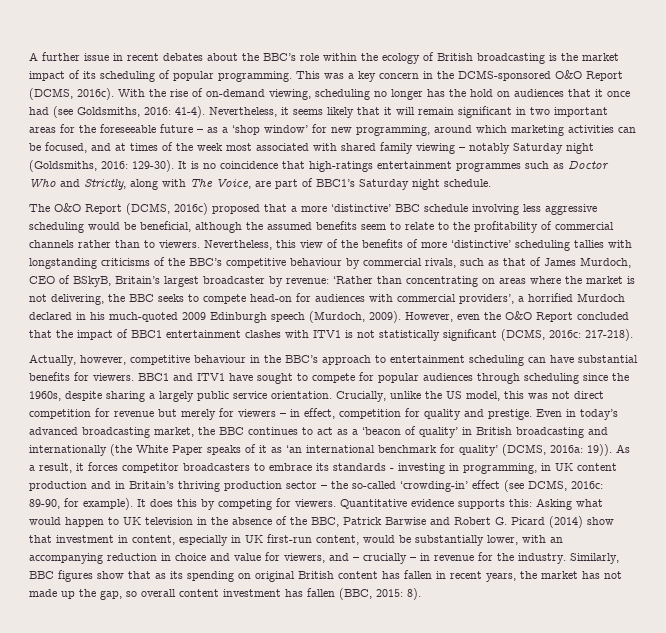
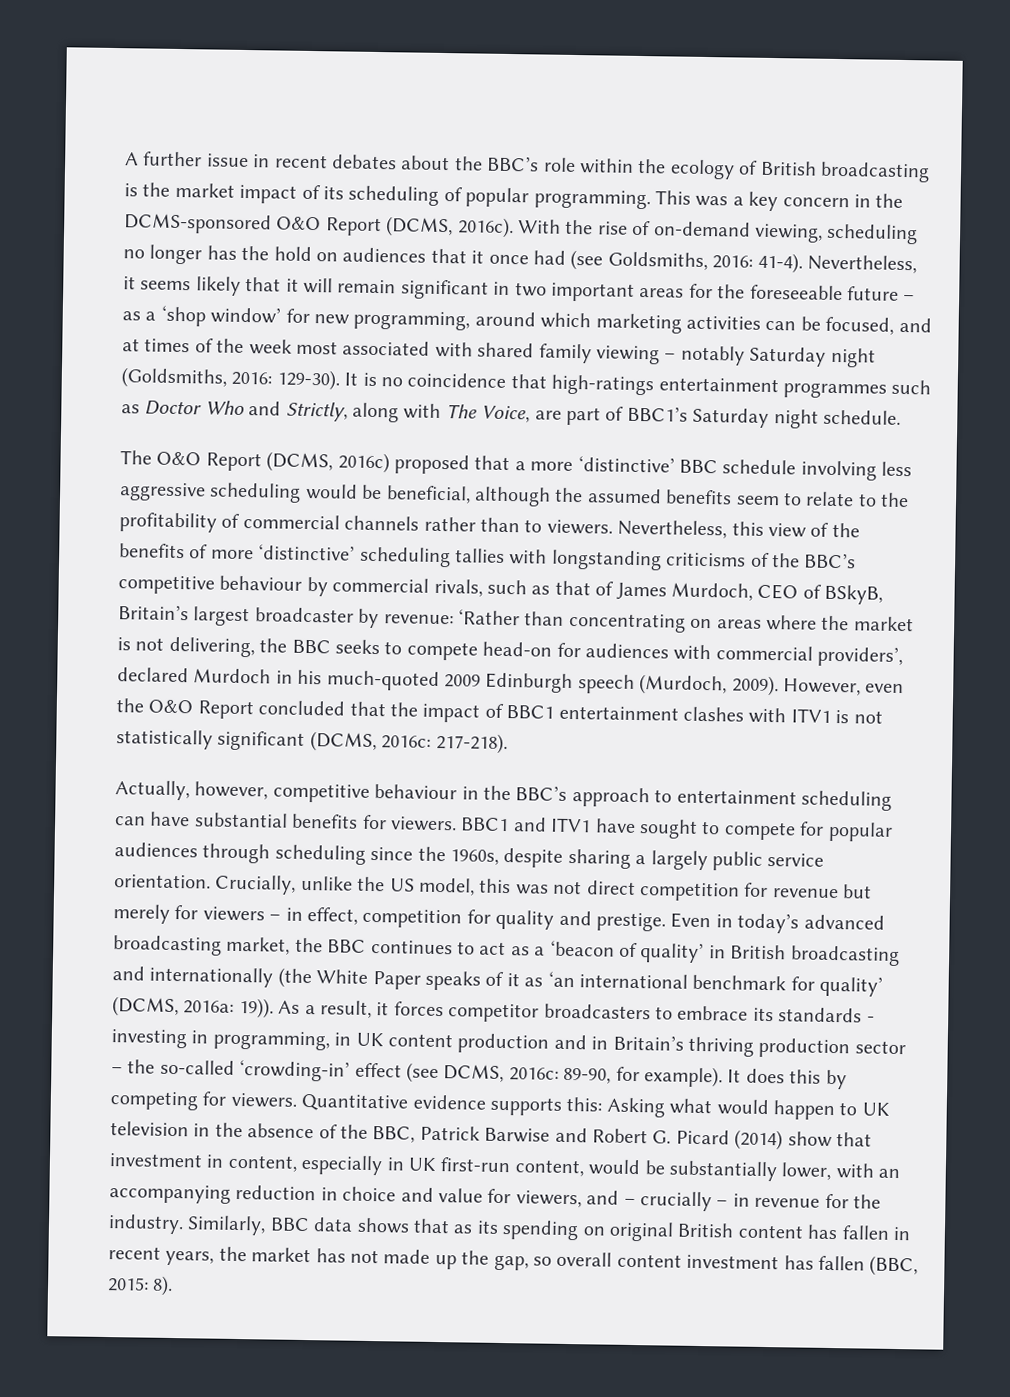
- ‘Rather than concentrating on areas where the market is not delivering, the BBC seeks to compete head-on for audiences with commercial providers’, a horrified Murdoch declared in his much-quoted 2009 Edinburgh speech (Murdoch, 2009).
+ ‘Rather than concentrating on areas where the market is not delivering, the BBC seeks to compete head-on for audiences with commercial providers’, declared Murdoch in his much-quoted 2009 Edinburgh speech (Murdoch, 2009).
- Similarly, BBC figures show that as its spending on original British content has fallen in recent years, the market has not made up the gap, so overall content investment has fallen (BBC, 2015: 8).
+ Similarly, BBC data shows that as its spending on original British content has fallen in recent years, the market has not made up the gap, so overall content investment has fallen (BBC, 2015: 8).

